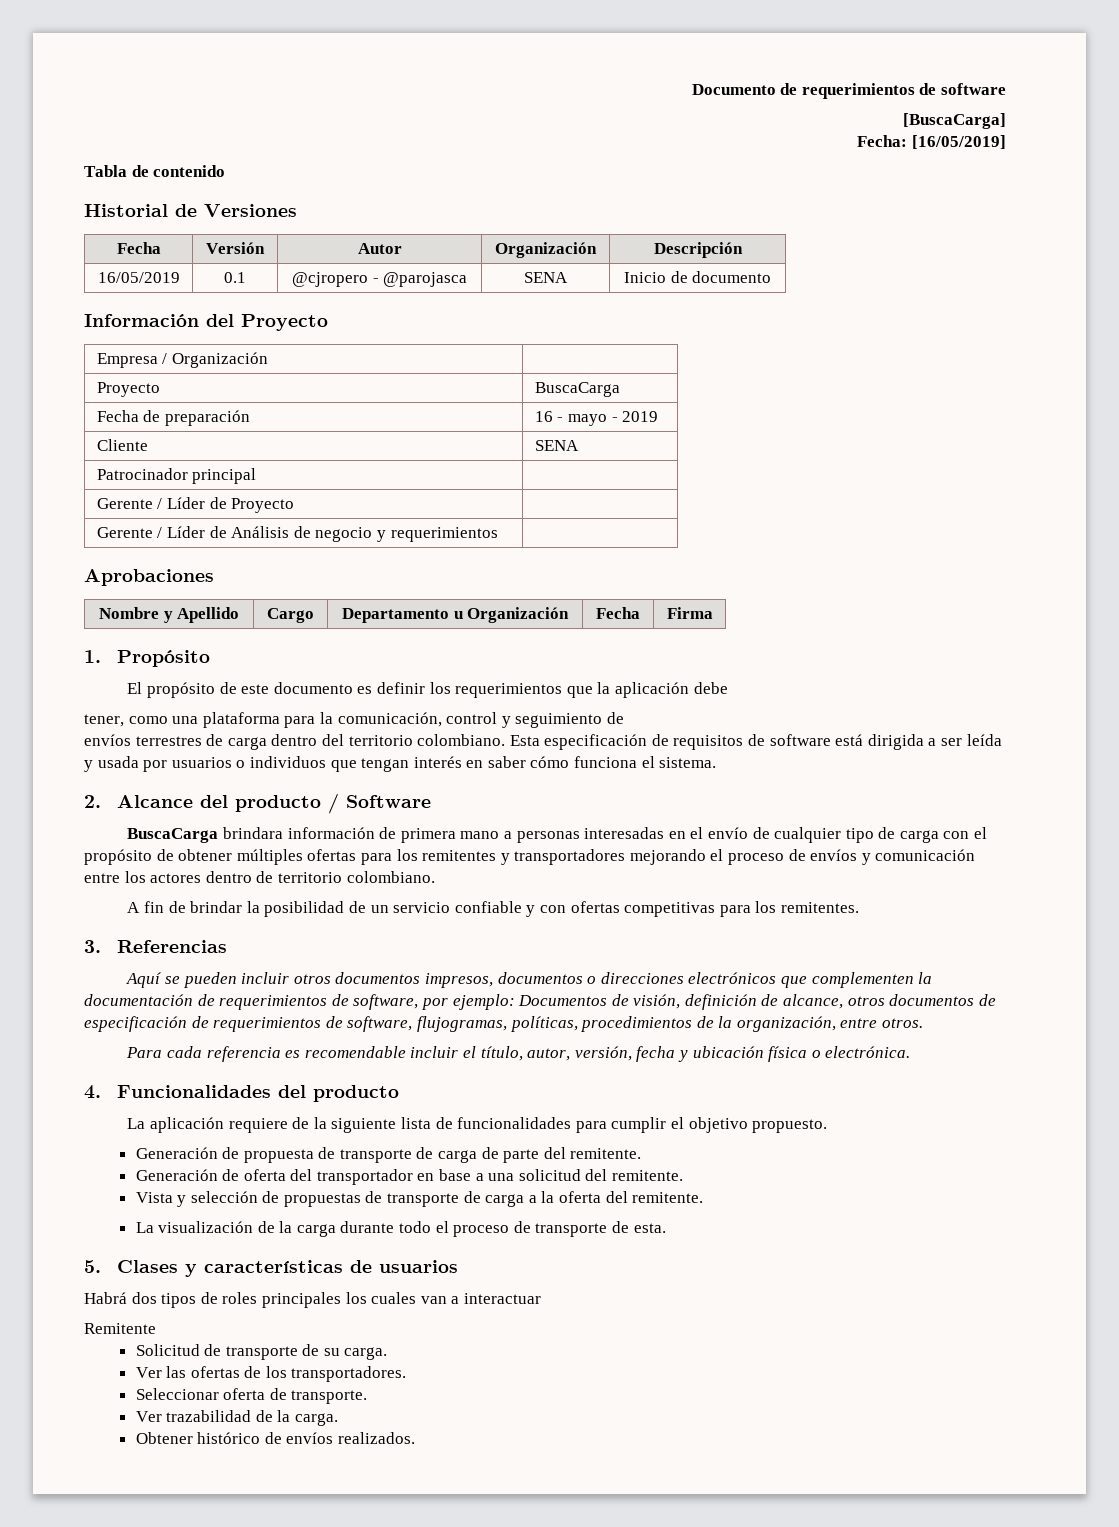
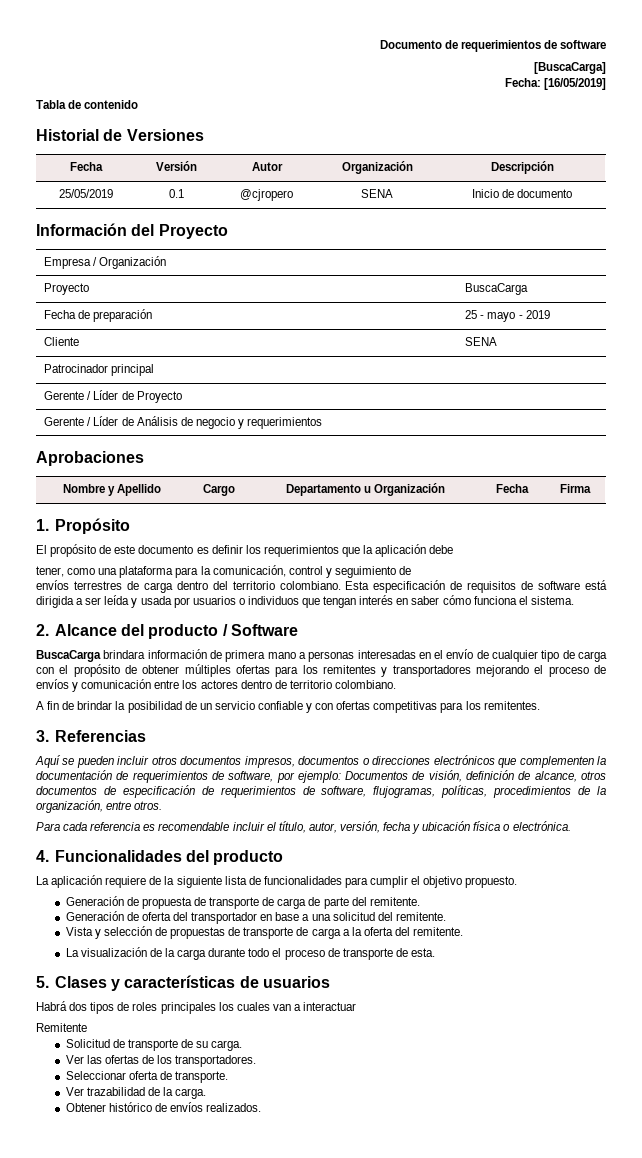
- 16/05/2019 | 0.1 | @cjropero - @parojasca | SENA | Inicio de documento
+ 25/05/2019 | 0.1 | @cjropero | SENA | Inicio de documento
- Fecha de preparación | 16 - mayo - 2019
+ Fecha de preparación | 25 - mayo - 2019

